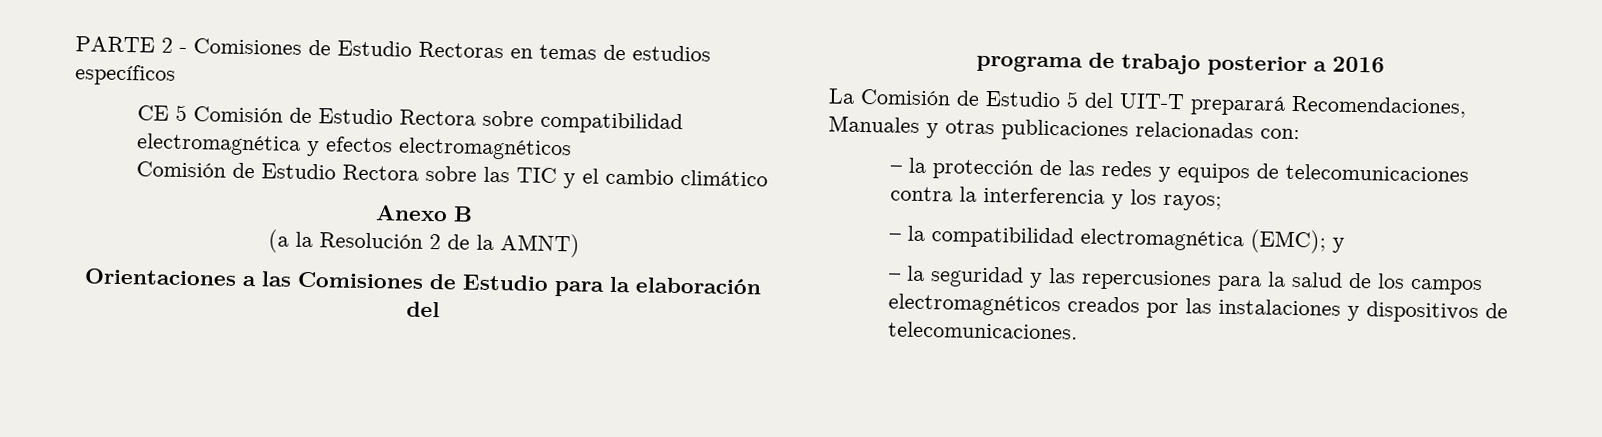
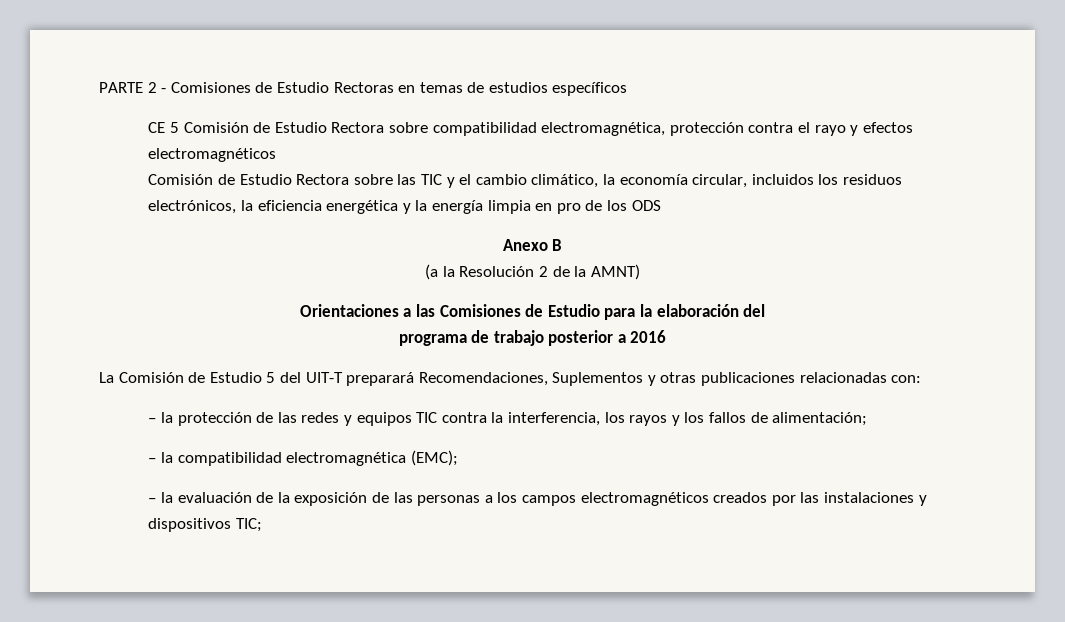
- CE 5 Comisión de Estudio Rectora sobre compatibilidad electromagnética y efectos electromagnéticos
+ CE 5 Comisión de Estudio Rectora sobre compatibilidad electromagnética, protección contra el rayo y efectos electromagnéticos
- Comisión de Estudio Rectora sobre las TIC y el cambio climático
+ Comisión de Estudio Rectora sobre las TIC y el cambio climático, la economía circular, incluidos los residuos electrónicos, la eficiencia energética y la energía limpia en pro de los ODS
- La Comisión de Estudio 5 del UIT-T preparará Recomendaciones, Manuales y otras publicaciones relacionadas con:
+ La Comisión de Estudio 5 del UIT-T preparará Recomendaciones, Suplementos y otras publicaciones relacionadas con:
- – la protección de las redes y equipos de telecomunicaciones contra la interferencia y los rayos;
+ – la protección de las redes y equipos TIC contra la interferencia, los rayos y los fallos de alimentación;
- – la compatibilidad electromagnética (EMC); y
- – la seguridad y las repercusiones para la salud de los campos electromagnéticos creados por las instalaciones y dispositivos de telecomunicaciones.
+ – la compatibilidad electromagnética (EMC);
+ – la evaluación de la exposición de las personas a los campos electromagnéticos creados por las instalaciones y dispositivos TIC;

